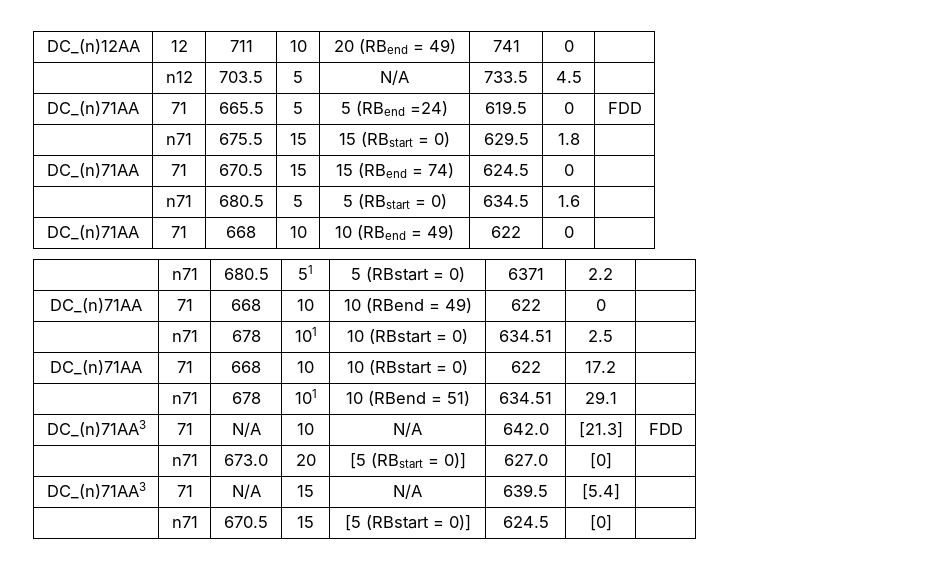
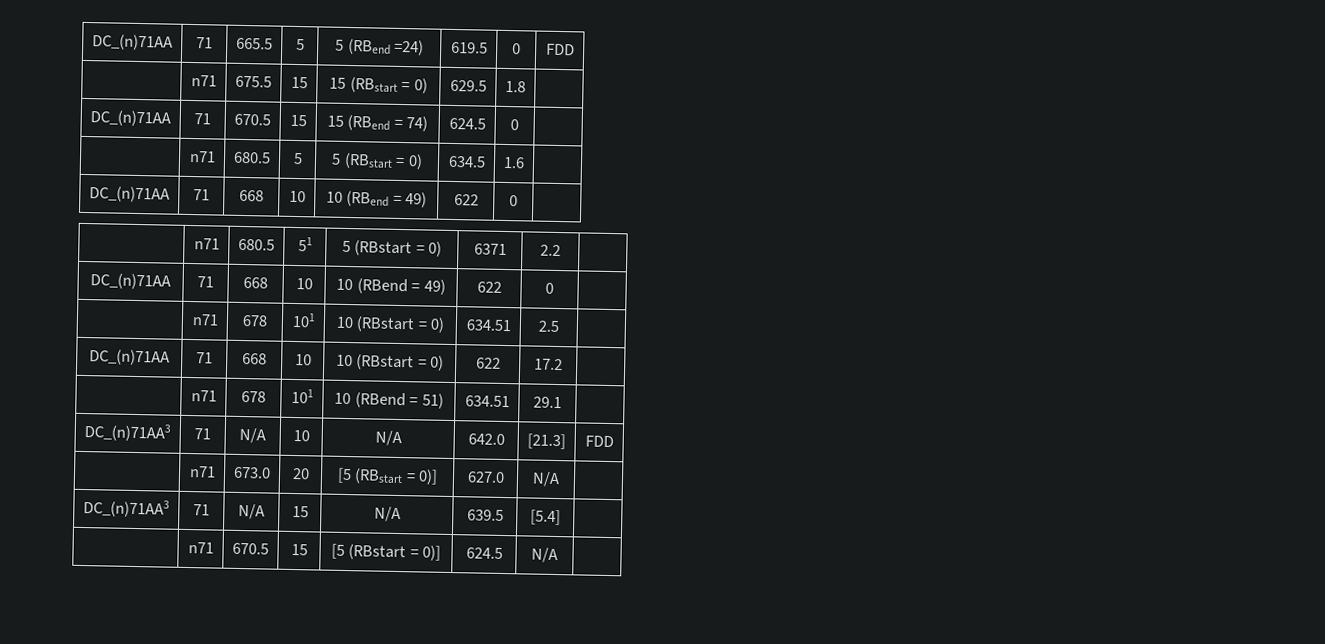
- DC_(n)12AA | 12 | 711 | 10 | 20 (RBend = 49) | 741 | 0 |
- | n12 | 703.5 | 5 | N/A | 733.5 | 4.5 |
- | n71 | 673.0 | 20 | [5 (RBstart = 0)] | 627.0 | [0] |
+ | n71 | 673.0 | 20 | [5 (RBstart = 0)] | 627.0 | N/A |
- | n71 | 670.5 | 15 | [5 (RBstart = 0)] | 624.5 | [0] |
+ | n71 | 670.5 | 15 | [5 (RBstart = 0)] | 624.5 | N/A |

